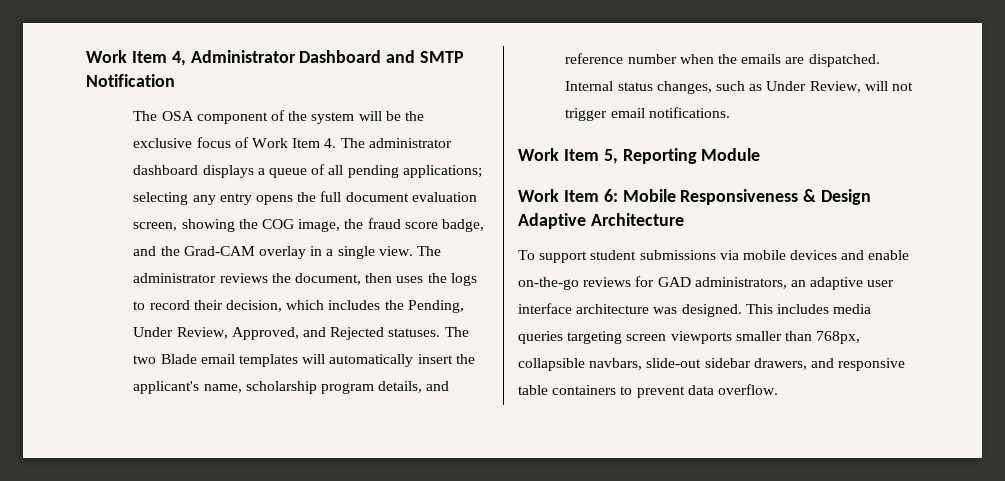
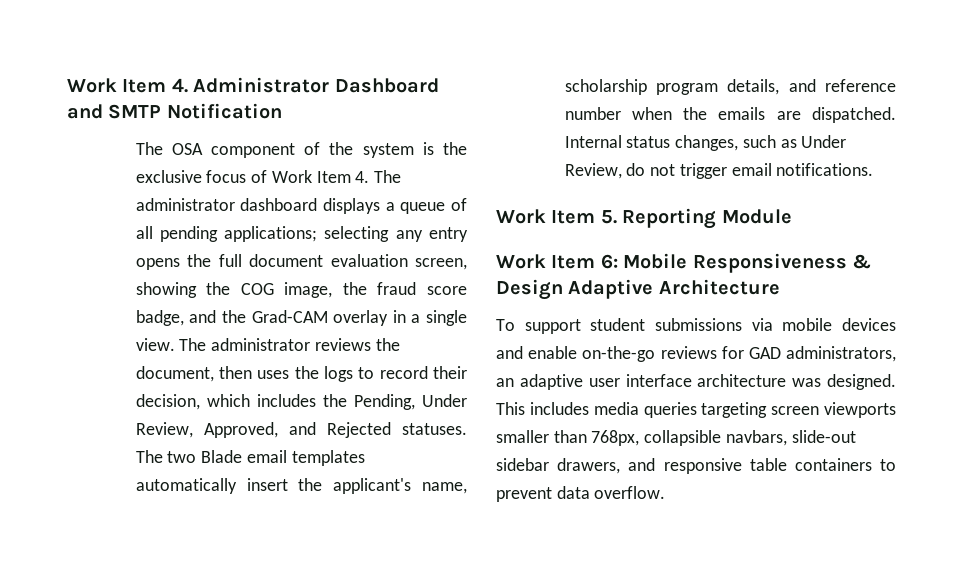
- Work Item 4, Administrator Dashboard and SMTP Notification
+ Work Item 4. Administrator Dashboard and SMTP Notification
- The OSA component of the system will be the exclusive focus of Work Item 4. The administrator dashboard displays a queue of all pending applications; selecting any entry opens the full document evaluation screen, showing the COG image, the fraud score badge, and the Grad-CAM overlay in a single view.
+ The OSA component of the system is the exclusive focus of Work Item 4. The administrator dashboard displays a queue of all pending applications; selecting any entry opens the full document evaluation screen, showing the COG image, the fraud score badge, and the Grad-CAM overlay in a single view.
- The two Blade email templates will automatically insert the applicant's name, scholarship program details, and reference number when the emails are dispatched.
+ The two Blade email templates automatically insert the applicant's name, scholarship program details, and reference number when the emails are dispatched.
- Internal status changes, such as Under Review, will not trigger email notifications.
+ Internal status changes, such as Under Review, do not trigger email notifications.
- Work Item 5, Reporting Module
+ Work Item 5. Reporting Module

